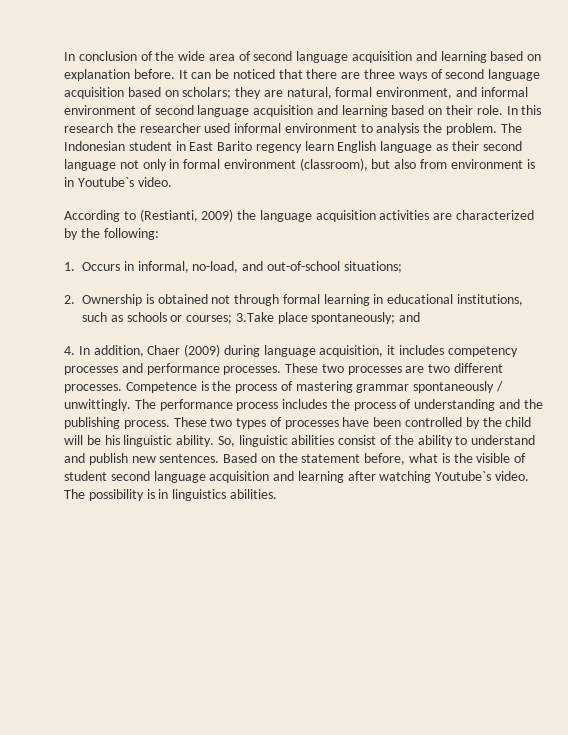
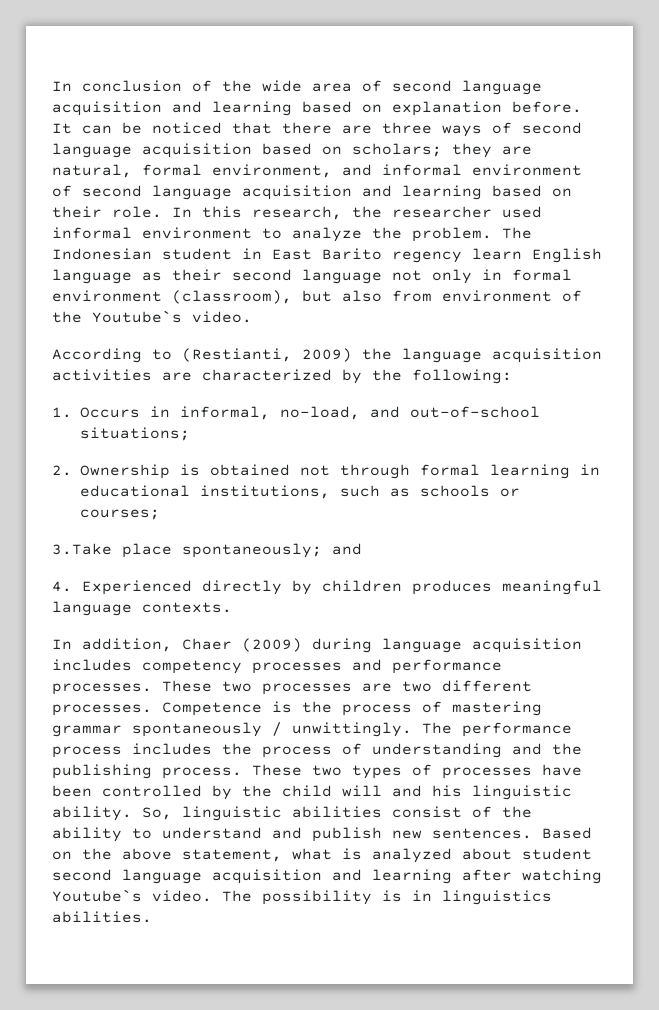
- In this research the researcher used informal environment to analysis the problem.
+ In this research, the researcher used informal environment to analyze the problem.
- The Indonesian student in East Barito regency learn English language as their second language not only in formal environment (classroom), but also from environment is in Youtube`s video.
+ The Indonesian student in East Barito regency learn English language as their second language not only in formal environment (classroom), but also from environment of the Youtube`s video.
- 2. Ownership is obtained not through formal learning in educational institutions, such as schools or courses; 3.Take place spontaneously; and
+ 2. Ownership is obtained not through formal learning in educational institutions, such as schools or courses;
+ 3.Take place spontaneously; and
- 4. In addition, Chaer (2009) during language acquisition, it includes competency processes and performance processes.
+ 4. Experienced directly by children produces meaningful language contexts.
+ In addition, Chaer (2009) during language acquisition includes competency processes and performance processes.
- These two types of processes have been controlled by the child will be his linguistic ability.
+ These two types of processes have been controlled by the child will and his linguistic ability.
- Based on the statement before, what is the visible of student second language acquisition and learning after watching Youtube`s video.
+ Based on the above statement, what is analyzed about student second language acquisition and learning after watching Youtube`s video.

